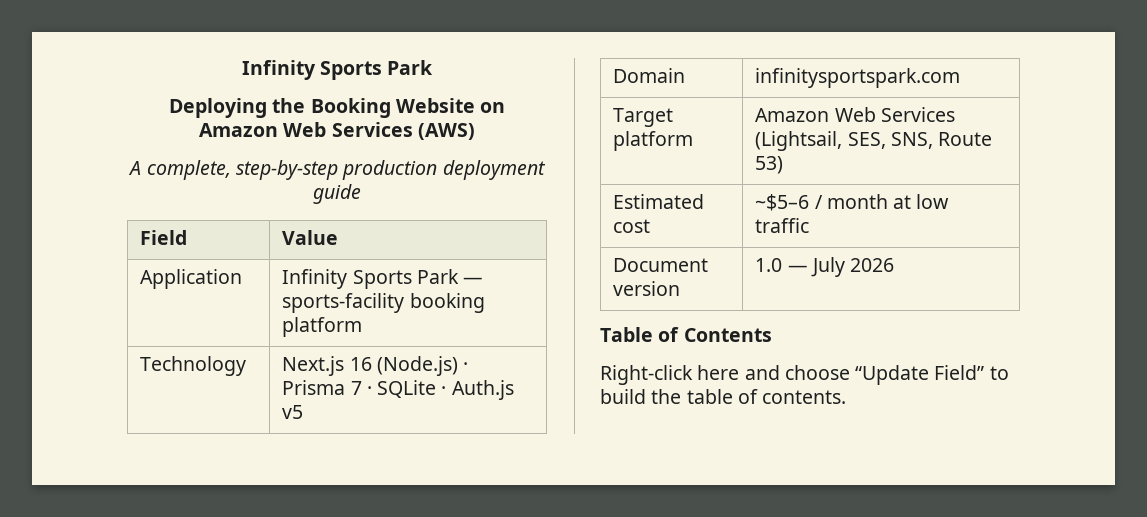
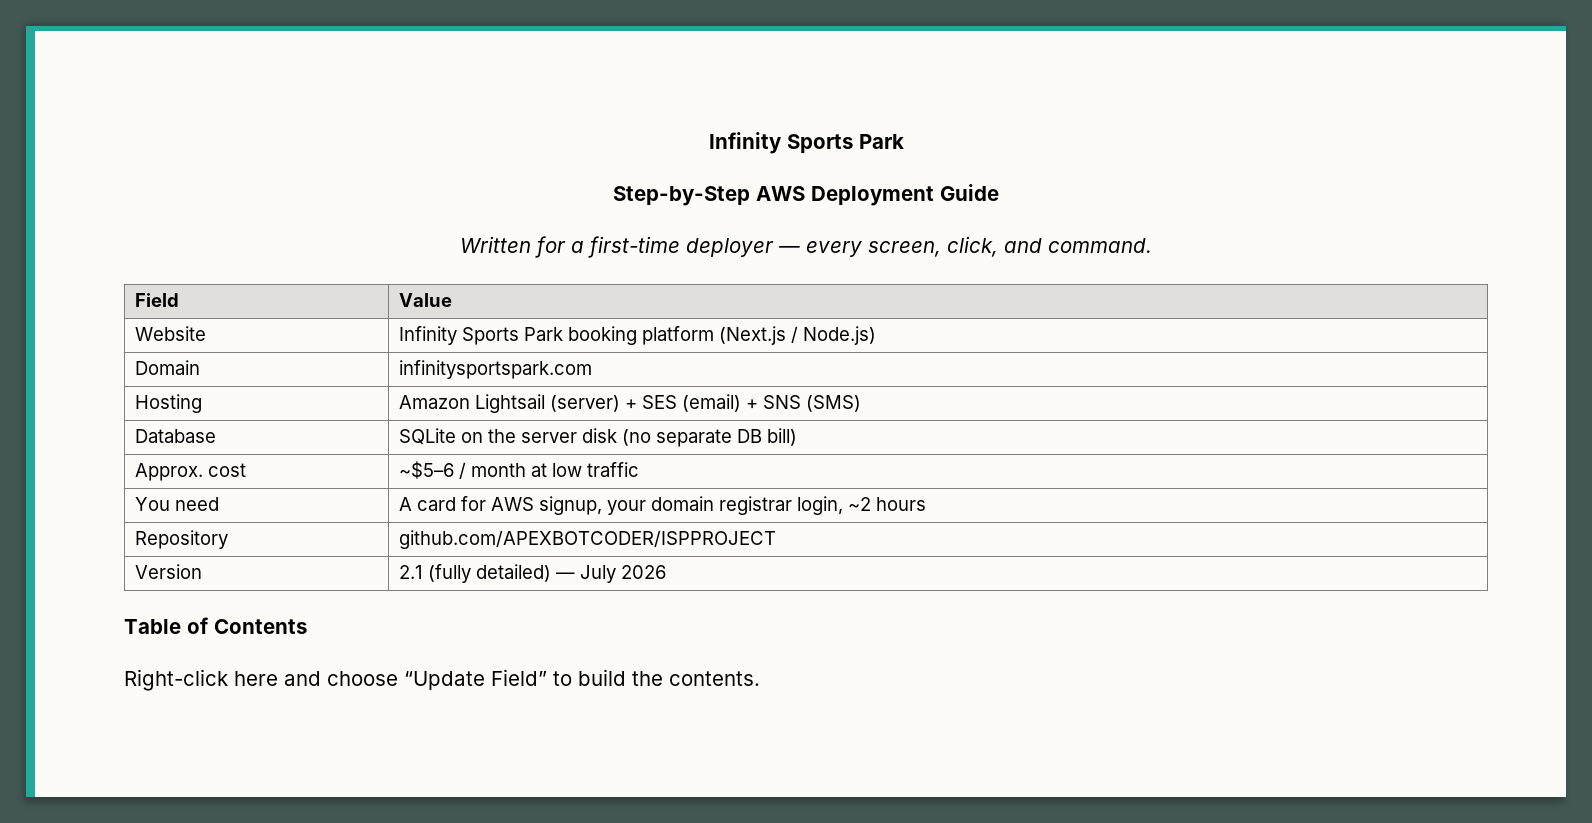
- Deploying the Booking Website on Amazon Web Services (AWS)
- A complete, step-by-step production deployment guide
+ Step-by-Step AWS Deployment Guide
+ Written for a first-time deployer — every screen, click, and command.
- Application | Infinity Sports Park — sports-facility booking platform
- Technology | Next.js 16 (Node.js) · Prisma 7 · SQLite · Auth.js v5
+ Website | Infinity Sports Park booking platform (Next.js / Node.js)
- Target platform | Amazon Web Services (Lightsail, SES, SNS, Route 53)
- Estimated cost | ~$5–6 / month at low traffic
+ Hosting | Amazon Lightsail (server) + SES (email) + SNS (SMS)
+ Database | SQLite on the server disk (no separate DB bill)
+ Approx. cost | ~$5–6 / month at low traffic
- Document version | 1.0 — July 2026
+ You need | A card for AWS signup, your domain registrar login, ~2 hours
+ Repository | github.com/APEXBOTCODER/ISPPROJECT
+ Version | 2.1 (fully detailed) — July 2026
- Right-click here and choose “Update Field” to build the table of contents.
+ Right-click here and choose “Update Field” to build the contents.

